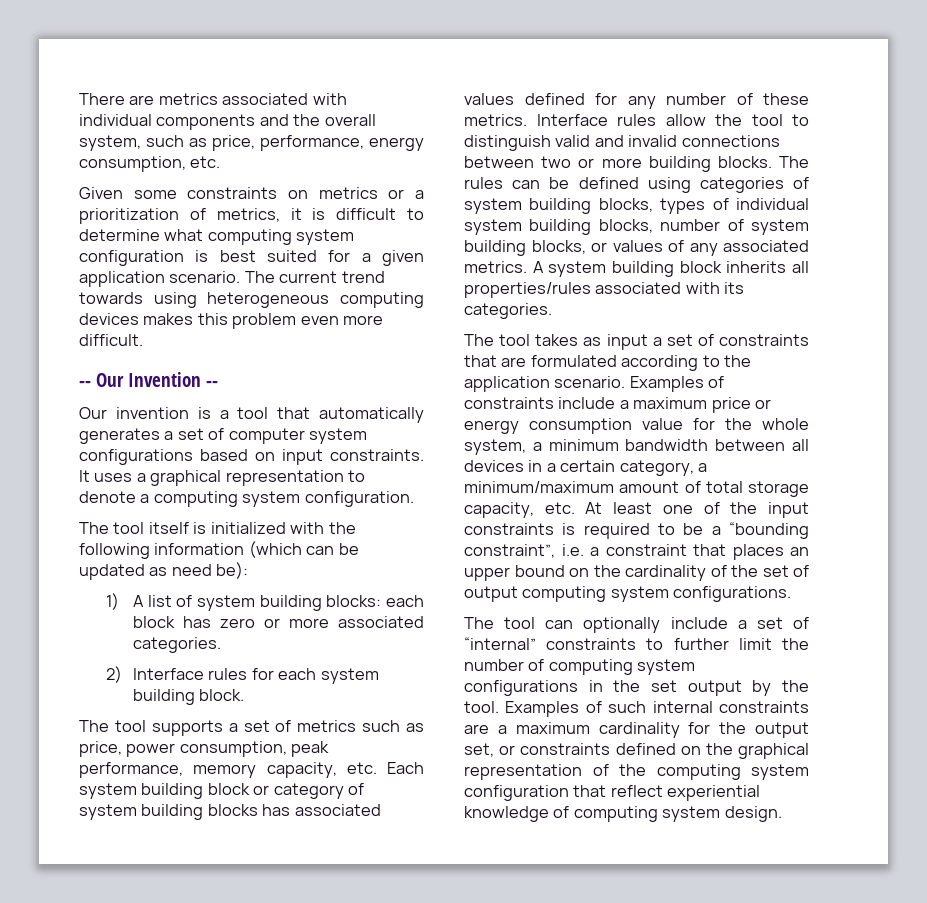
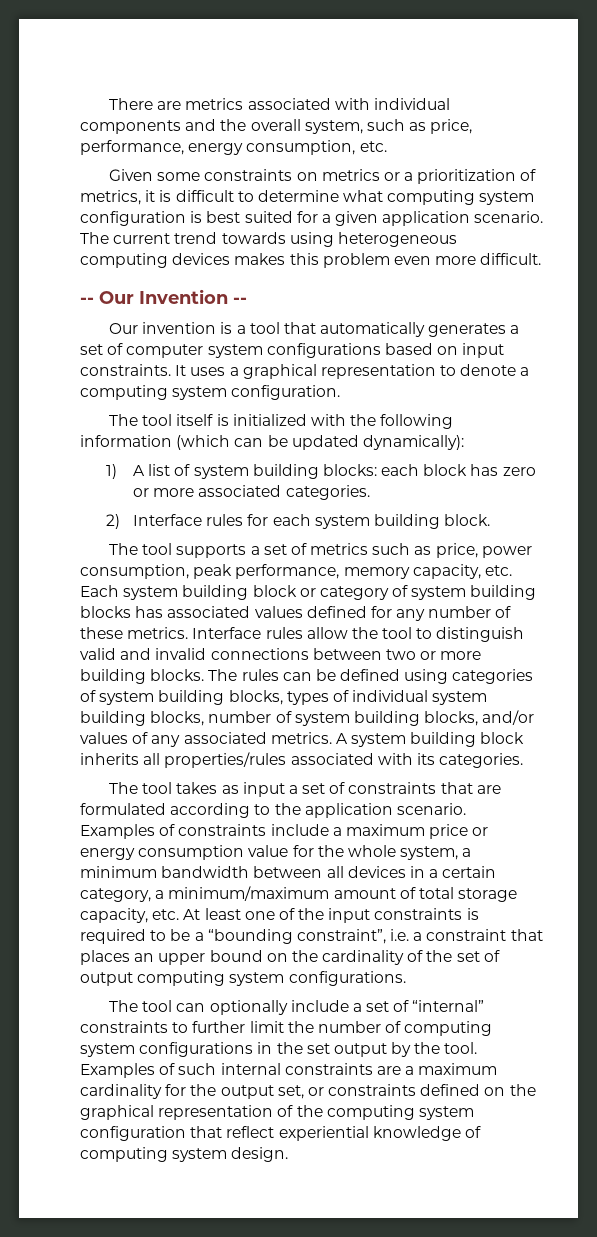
- The tool itself is initialized with the following information (which can be updated as need be):
+ The tool itself is initialized with the following information (which can be updated dynamically):
- The rules can be defined using categories of system building blocks, types of individual system building blocks, number of system building blocks, or values of any associated metrics.
+ The rules can be defined using categories of system building blocks, types of individual system building blocks, number of system building blocks, and/or values of any associated metrics.

